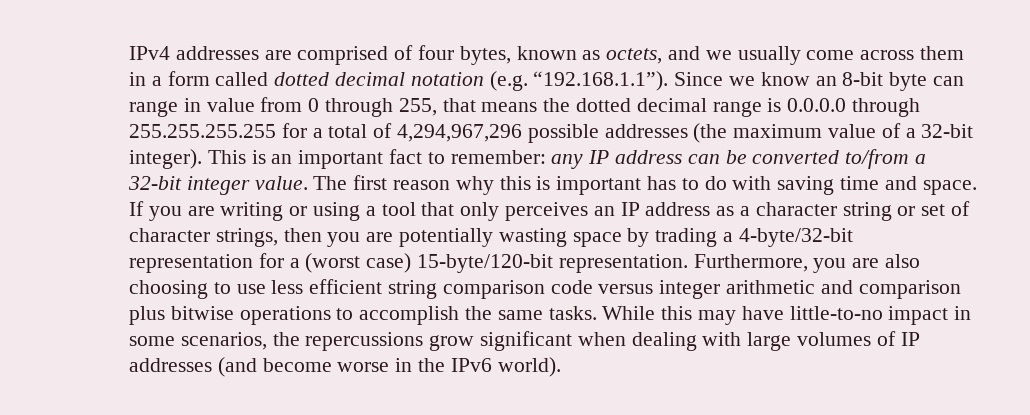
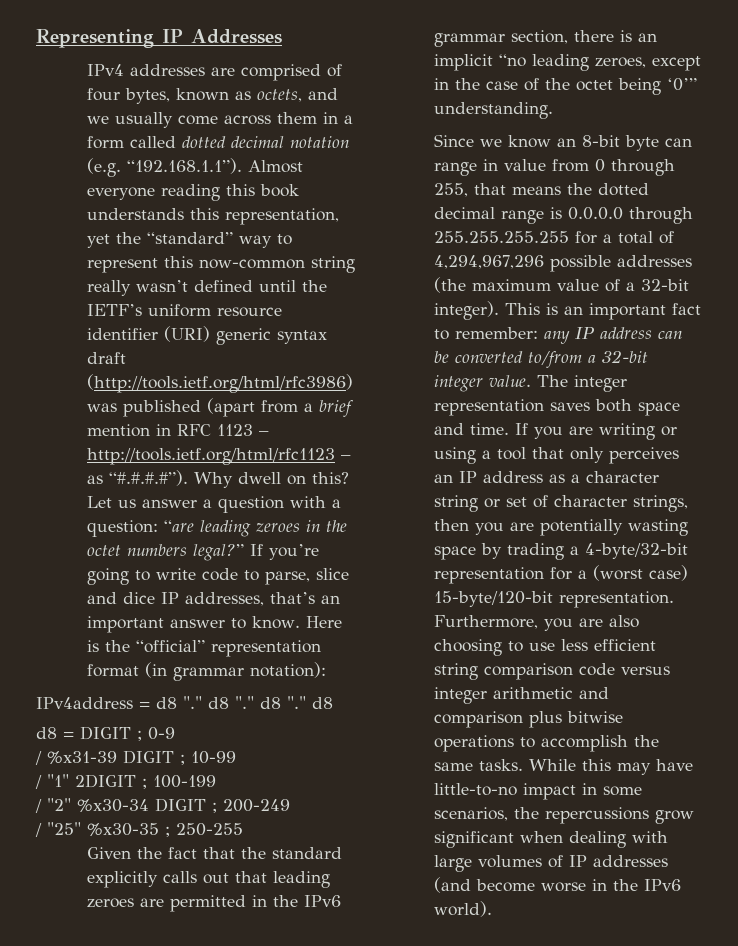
+ Representing IP Addresses
- IPv4 addresses are comprised of four bytes, known as octets, and we usually come across them in a form called dotted decimal notation (e.g. “192.168.1.1”). Since we know an 8-bit byte can range in value from 0 through 255, that means the dotted decimal range is 0.0.0.0 through 255.255.255.255 for a total of 4,294,967,296 possible addresses (the maximum value of a 32-bit integer).
+ IPv4 addresses are comprised of four bytes, known as octets, and we usually come across them in a form called dotted decimal notation (e.g. “192.168.1.1”). Almost everyone reading this book understands this representation, yet the “standard” way to represent this now-common string really wasn’t defined until the IETF’s uniform resource identifier (URI) generic syntax draft (http://tools.ietf.org/html/rfc3986) was published (apart from a brief mention in RFC 1123 – http://tools.ietf.org/html/rfc1123 – as “#.#.#.#”). Why dwell on this? Let us answer a question with a question: “are leading zeroes in the octet numbers legal?” If you’re going to write code to parse, slice and dice IP addresses, that’s an important answer to know. Here is the “official” representation format (in grammar notation):
+ IPv4address = d8 "." d8 "." d8 "." d8
+ d8 = DIGIT ; 0-9
+ / %x31-39 DIGIT ; 10-99
+ / "1" 2DIGIT ; 100-199
+ / "2" %x30-34 DIGIT ; 200-249
+ / "25" %x30-35 ; 250-255
+ Given the fact that the standard explicitly calls out that leading zeroes are permitted in the IPv6 grammar section, there is an implicit “no leading zeroes, except in the case of the octet being ‘0’” understanding.
+ Since we know an 8-bit byte can range in value from 0 through 255, that means the dotted decimal range is 0.0.0.0 through 255.255.255.255 for a total of 4,294,967,296 possible addresses (the maximum value of a 32-bit integer).
- The first reason why this is important has to do with saving time and space.
+ The integer representation saves both space and time.

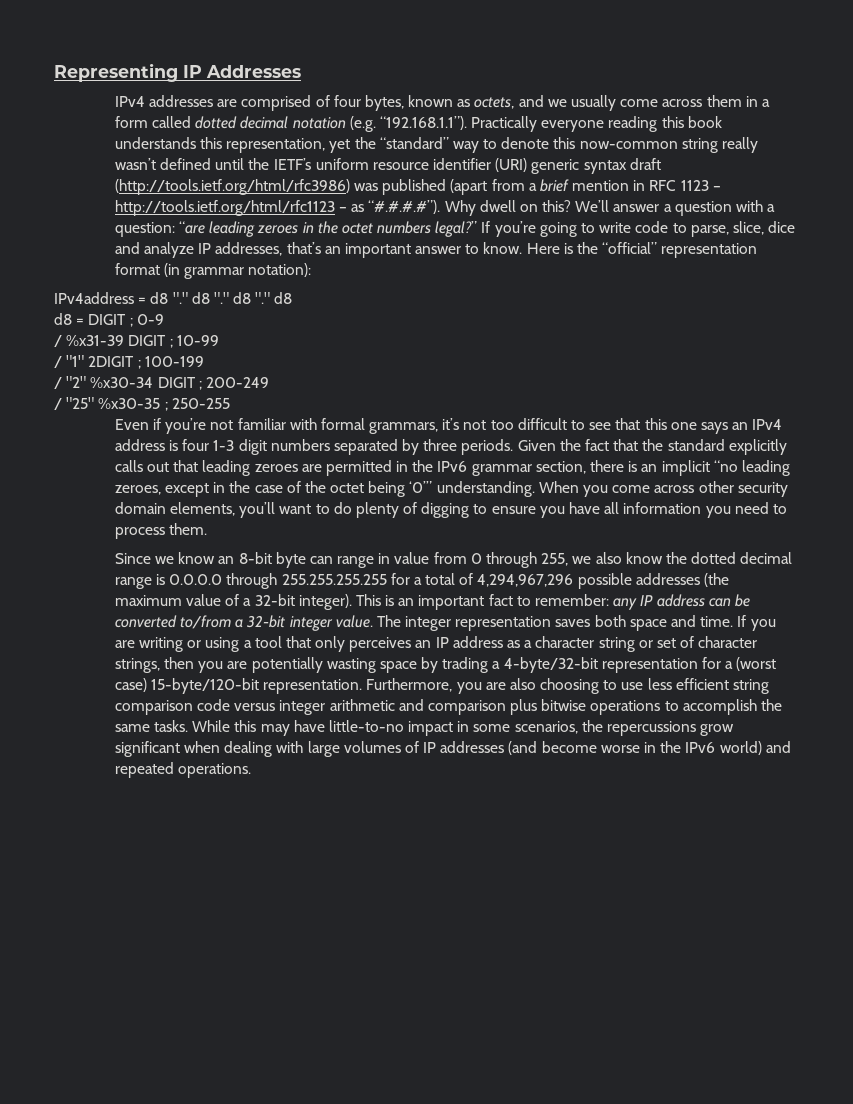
- IPv4 addresses are comprised of four bytes, known as octets, and we usually come across them in a form called dotted decimal notation (e.g. “192.168.1.1”). Almost everyone reading this book understands this representation, yet the “standard” way to represent this now-common string really wasn’t defined until the IETF’s uniform resource identifier (URI) generic syntax draft (http://tools.ietf.org/html/rfc3986) was published (apart from a brief mention in RFC 1123 – http://tools.ietf.org/html/rfc1123 – as “#.#.#.#”). Why dwell on this?
+ IPv4 addresses are comprised of four bytes, known as octets, and we usually come across them in a form called dotted decimal notation (e.g. “192.168.1.1”). Practically everyone reading this book understands this representation, yet the “standard” way to denote this now-common string really wasn’t defined until the IETF’s uniform resource identifier (URI) generic syntax draft (http://tools.ietf.org/html/rfc3986) was published (apart from a brief mention in RFC 1123 – http://tools.ietf.org/html/rfc1123 – as “#.#.#.#”). Why dwell on this?
- Let us answer a question with a question: “are leading zeroes in the octet numbers legal?”
+ We’ll answer a question with a question: “are leading zeroes in the octet numbers legal?”
- If you’re going to write code to parse, slice and dice IP addresses, that’s an important answer to know.
+ If you’re going to write code to parse, slice, dice and analyze IP addresses, that’s an important answer to know.
+ Even if you’re not familiar with formal grammars, it’s not too difficult to see that this one says an IPv4 address is four 1-3 digit numbers separated by three periods.
+ When you come across other security domain elements, you’ll want to do plenty of digging to ensure you have all information you need to process them.
- Since we know an 8-bit byte can range in value from 0 through 255, that means the dotted decimal range is 0.0.0.0 through 255.255.255.255 for a total of 4,294,967,296 possible addresses (the maximum value of a 32-bit integer).
+ Since we know an 8-bit byte can range in value from 0 through 255, we also know the dotted decimal range is 0.0.0.0 through 255.255.255.255 for a total of 4,294,967,296 possible addresses (the maximum value of a 32-bit integer).
- While this may have little-to-no impact in some scenarios, the repercussions grow significant when dealing with large volumes of IP addresses (and become worse in the IPv6 world).
+ While this may have little-to-no impact in some scenarios, the repercussions grow significant when dealing with large volumes of IP addresses (and become worse in the IPv6 world) and repeated operations.

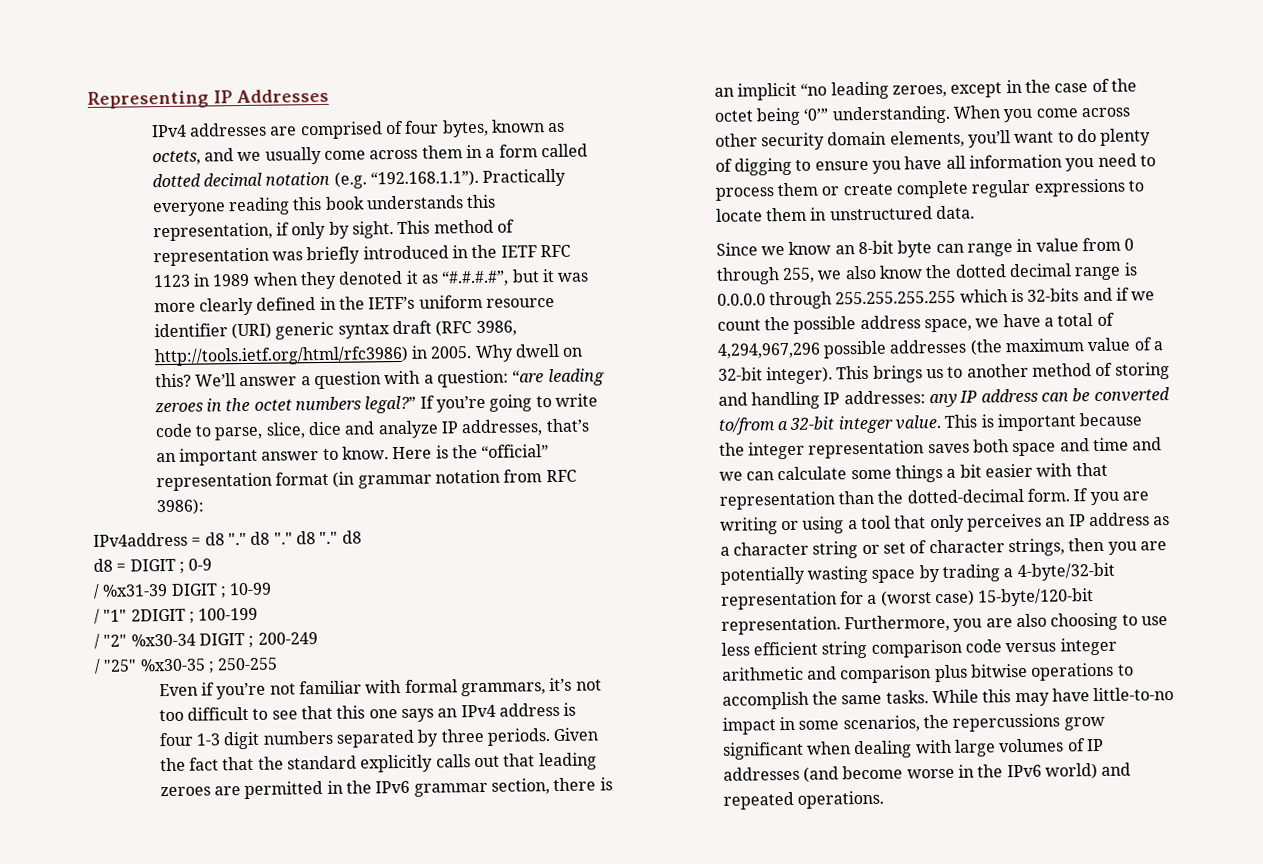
- IPv4 addresses are comprised of four bytes, known as octets, and we usually come across them in a form called dotted decimal notation (e.g. “192.168.1.1”). Practically everyone reading this book understands this representation, yet the “standard” way to denote this now-common string really wasn’t defined until the IETF’s uniform resource identifier (URI) generic syntax draft (http://tools.ietf.org/html/rfc3986) was published (apart from a brief mention in RFC 1123 – http://tools.ietf.org/html/rfc1123 – as “#.#.#.#”). Why dwell on this?
+ IPv4 addresses are comprised of four bytes, known as octets, and we usually come across them in a form called dotted decimal notation (e.g. “192.168.1.1”). Practically everyone reading this book understands this representation, if only by sight. This method of representation was briefly introduced in the IETF RFC 1123 in 1989 when they denoted it as “#.#.#.#”, but it was more clearly defined in the IETF’s uniform resource identifier (URI) generic syntax draft (RFC 3986, http://tools.ietf.org/html/rfc3986) in 2005. Why dwell on this?
- Here is the “official” representation format (in grammar notation):
+ Here is the “official” representation format (in grammar notation from RFC 3986):
- When you come across other security domain elements, you’ll want to do plenty of digging to ensure you have all information you need to process them.
+ When you come across other security domain elements, you’ll want to do plenty of digging to ensure you have all information you need to process them or create complete regular expressions to locate them in unstructured data.
- Since we know an 8-bit byte can range in value from 0 through 255, we also know the dotted decimal range is 0.0.0.0 through 255.255.255.255 for a total of 4,294,967,296 possible addresses (the maximum value of a 32-bit integer).
+ Since we know an 8-bit byte can range in value from 0 through 255, we also know the dotted decimal range is 0.0.0.0 through 255.255.255.255 which is 32-bits and if we count the possible address space, we have a total of 4,294,967,296 possible addresses (the maximum value of a 32-bit integer).
- This is an important fact to remember: any IP address can be converted to/from a 32-bit integer value.
+ This brings us to another method of storing and handling IP addresses: any IP address can be converted to/from a 32-bit integer value.
- The integer representation saves both space and time.
+ This is important because the integer representation saves both space and time and we can calculate some things a bit easier with that representation than the dotted-decimal form.

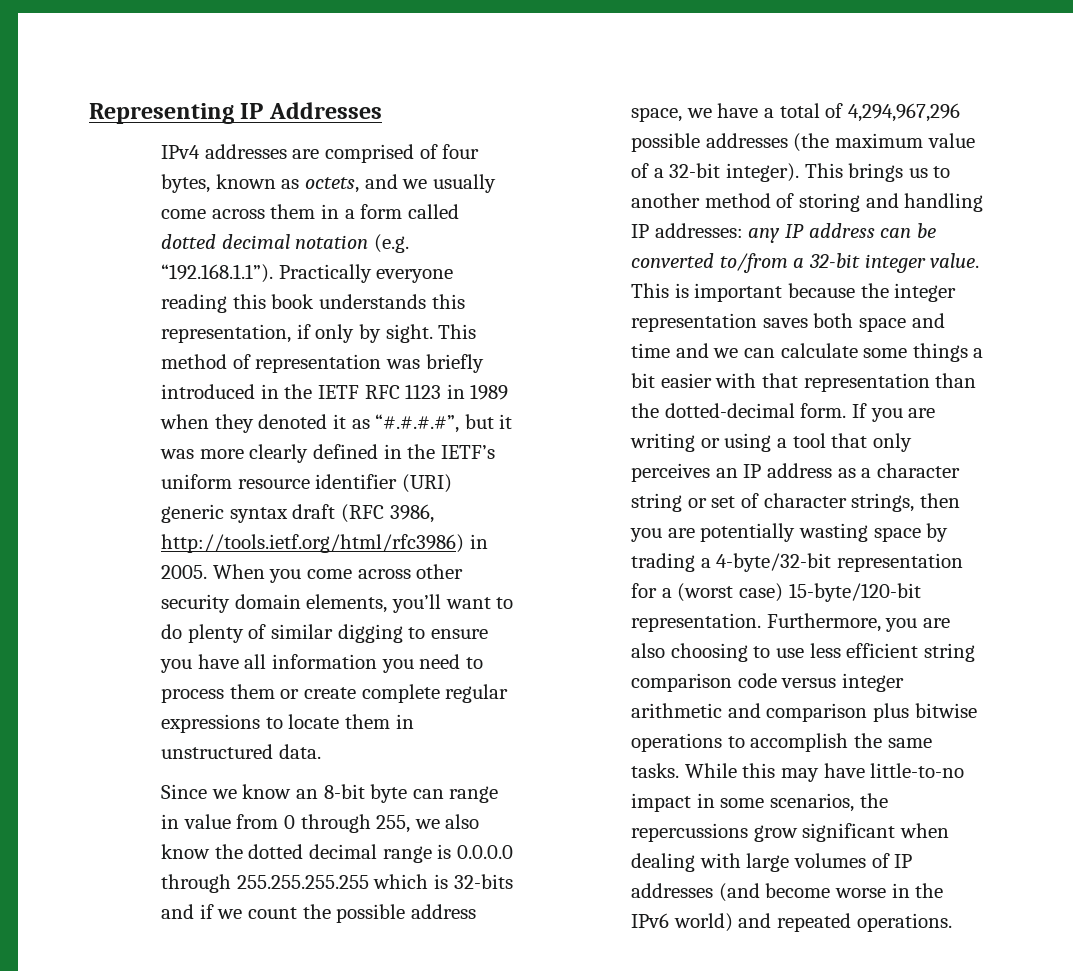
- Why dwell on this? We’ll answer a question with a question: “are leading zeroes in the octet numbers legal?” If you’re going to write code to parse, slice, dice and analyze IP addresses, that’s an important answer to know. Here is the “official” representation format (in grammar notation from RFC 3986):
- IPv4address = d8 "." d8 "." d8 "." d8
- d8 = DIGIT ; 0-9
- / %x31-39 DIGIT ; 10-99
- / "1" 2DIGIT ; 100-199
- / "2" %x30-34 DIGIT ; 200-249
- / "25" %x30-35 ; 250-255
- Even if you’re not familiar with formal grammars, it’s not too difficult to see that this one says an IPv4 address is four 1-3 digit numbers separated by three periods. Given the fact that the standard explicitly calls out that leading zeroes are permitted in the IPv6 grammar section, there is an implicit “no leading zeroes, except in the case of the octet being ‘0’” understanding.
- When you come across other security domain elements, you’ll want to do plenty of digging to ensure you have all information you need to process them or create complete regular expressions to locate them in unstructured data.
+ When you come across other security domain elements, you’ll want to do plenty of similar digging to ensure you have all information you need to process them or create complete regular expressions to locate them in unstructured data.

